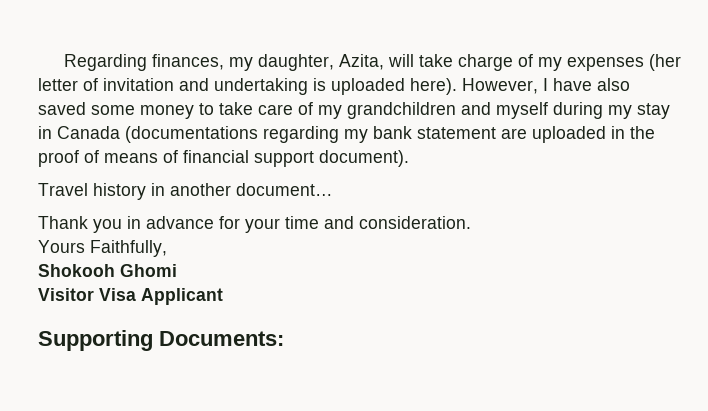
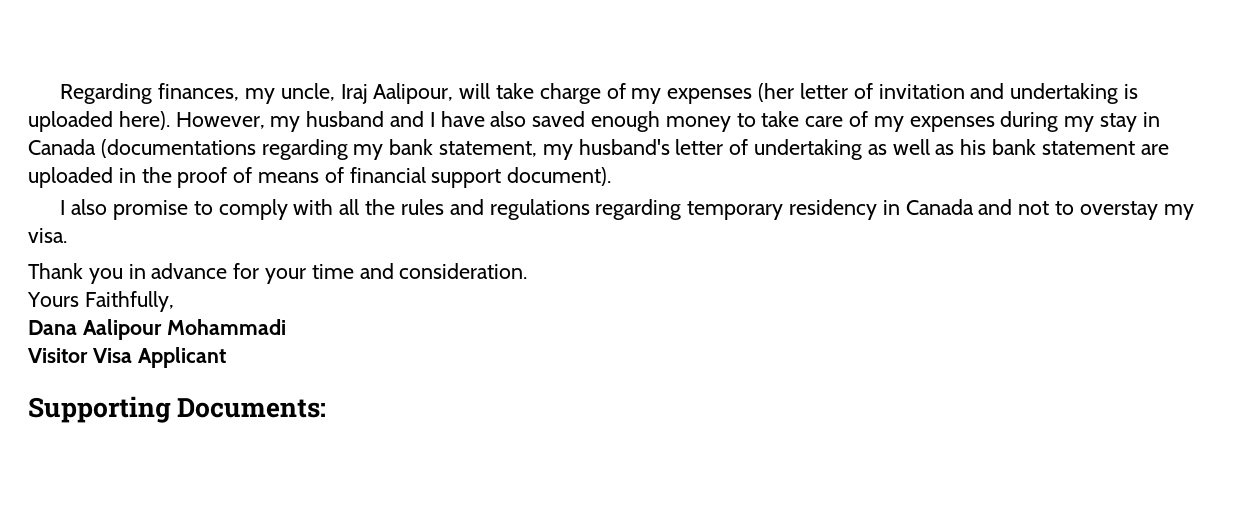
- Regarding finances, my daughter, Azita, will take charge of my expenses (her letter of invitation and undertaking is uploaded here).
+ Regarding finances, my uncle, Iraj Aalipour, will take charge of my expenses (her letter of invitation and undertaking is uploaded here).
- However, I have also saved some money to take care of my grandchildren and myself during my stay in Canada (documentations regarding my bank statement are uploaded in the proof of means of financial support document).
+ However, my husband and I have also saved enough money to take care of my expenses during my stay in Canada (documentations regarding my bank statement, my husband's letter of undertaking as well as his bank statement are uploaded in the proof of means of financial support document).
- Travel history in another document…
+ I also promise to comply with all the rules and regulations regarding temporary residency in Canada and not to overstay my visa.
- Shokooh Ghomi
+ Dana Aalipour Mohammadi

